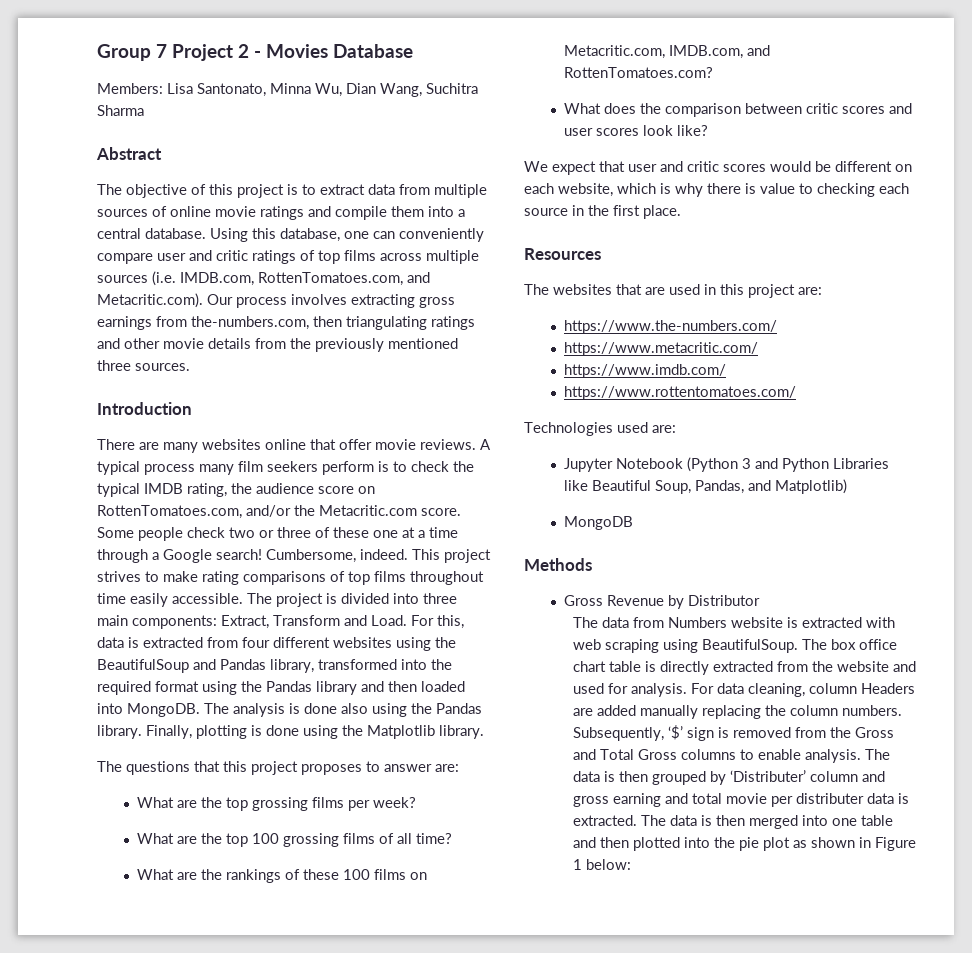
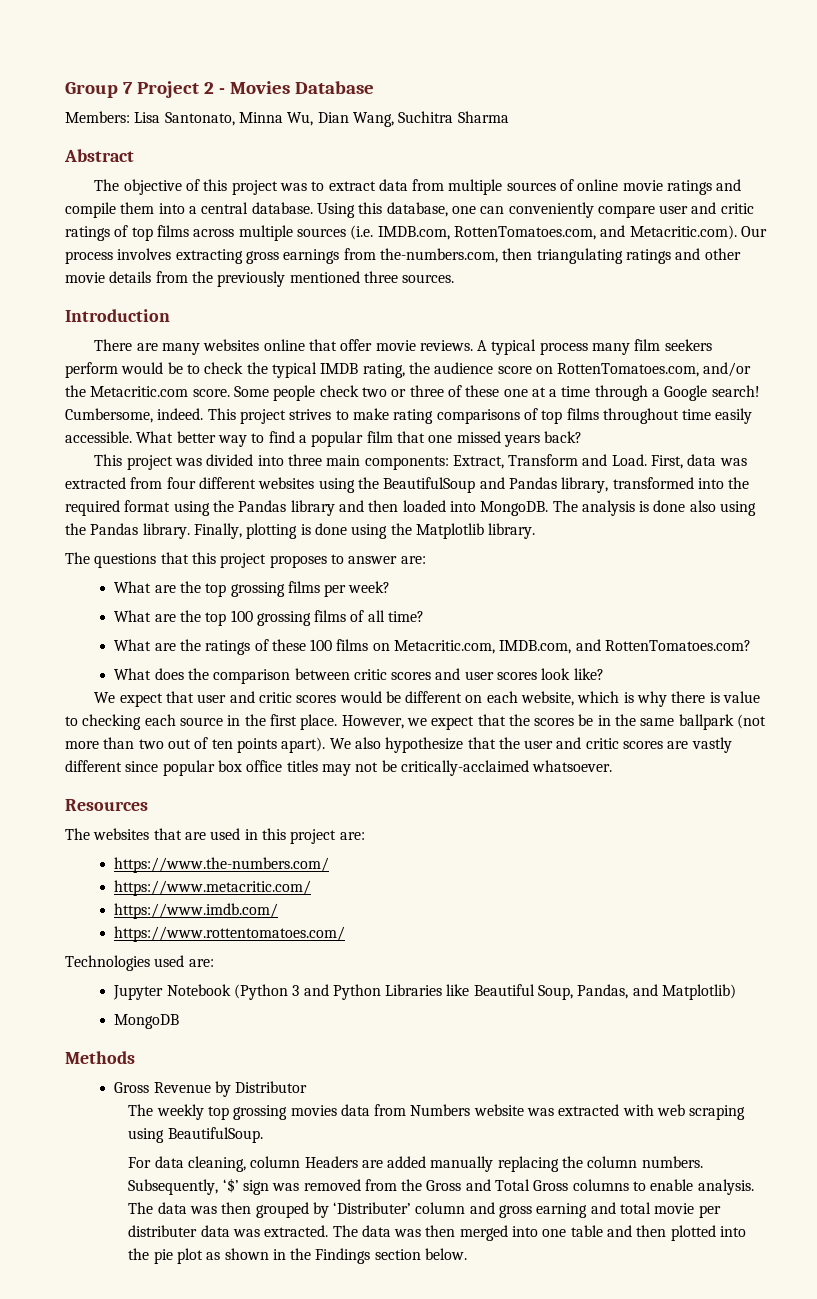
- The objective of this project is to extract data from multiple sources of online movie ratings and compile them into a central database.
+ The objective of this project was to extract data from multiple sources of online movie ratings and compile them into a central database.
- A typical process many film seekers perform is to check the typical IMDB rating, the audience score on RottenTomatoes.com, and/or the Metacritic.com score.
+ A typical process many film seekers perform would be to check the typical IMDB rating, the audience score on RottenTomatoes.com, and/or the Metacritic.com score.
- The project is divided into three main components: Extract, Transform and Load.
+ What better way to find a popular film that one missed years back?
+ This project was divided into three main components: Extract, Transform and Load.
- For this, data is extracted from four different websites using the BeautifulSoup and Pandas library, transformed into the required format using the Pandas library and then loaded into MongoDB.
+ First, data was extracted from four different websites using the BeautifulSoup and Pandas library, transformed into the required format using the Pandas library and then loaded into MongoDB.
- What are the rankings of these 100 films on Metacritic.com, IMDB.com, and RottenTomatoes.com?
+ What are the ratings of these 100 films on Metacritic.com, IMDB.com, and RottenTomatoes.com?
+ However, we expect that the scores be in the same ballpark (not more than two out of ten points apart). We also hypothesize that the user and critic scores are vastly different since popular box office titles may not be critically-acclaimed whatsoever.
- The data from Numbers website is extracted with web scraping using BeautifulSoup. The box office chart table is directly extracted from the website and used for analysis. For data cleaning, column Headers are added manually replacing the column numbers.
+ The weekly top grossing movies data from Numbers website was extracted with web scraping using BeautifulSoup.
+ For data cleaning, column Headers are added manually replacing the column numbers.
- Subsequently, ‘$’ sign is removed from the Gross and Total Gross columns to enable analysis.
+ Subsequently, ‘$’ sign was removed from the Gross and Total Gross columns to enable analysis.
- The data is then grouped by ‘Distributer’ column and gross earning and total movie per distributer data is extracted.
+ The data was then grouped by ‘Distributer’ column and gross earning and total movie per distributer data was extracted.
- The data is then merged into one table and then plotted into the pie plot as shown in Figure 1 below:
+ The data was then merged into one table and then plotted into the pie plot as shown in the Findings section below.

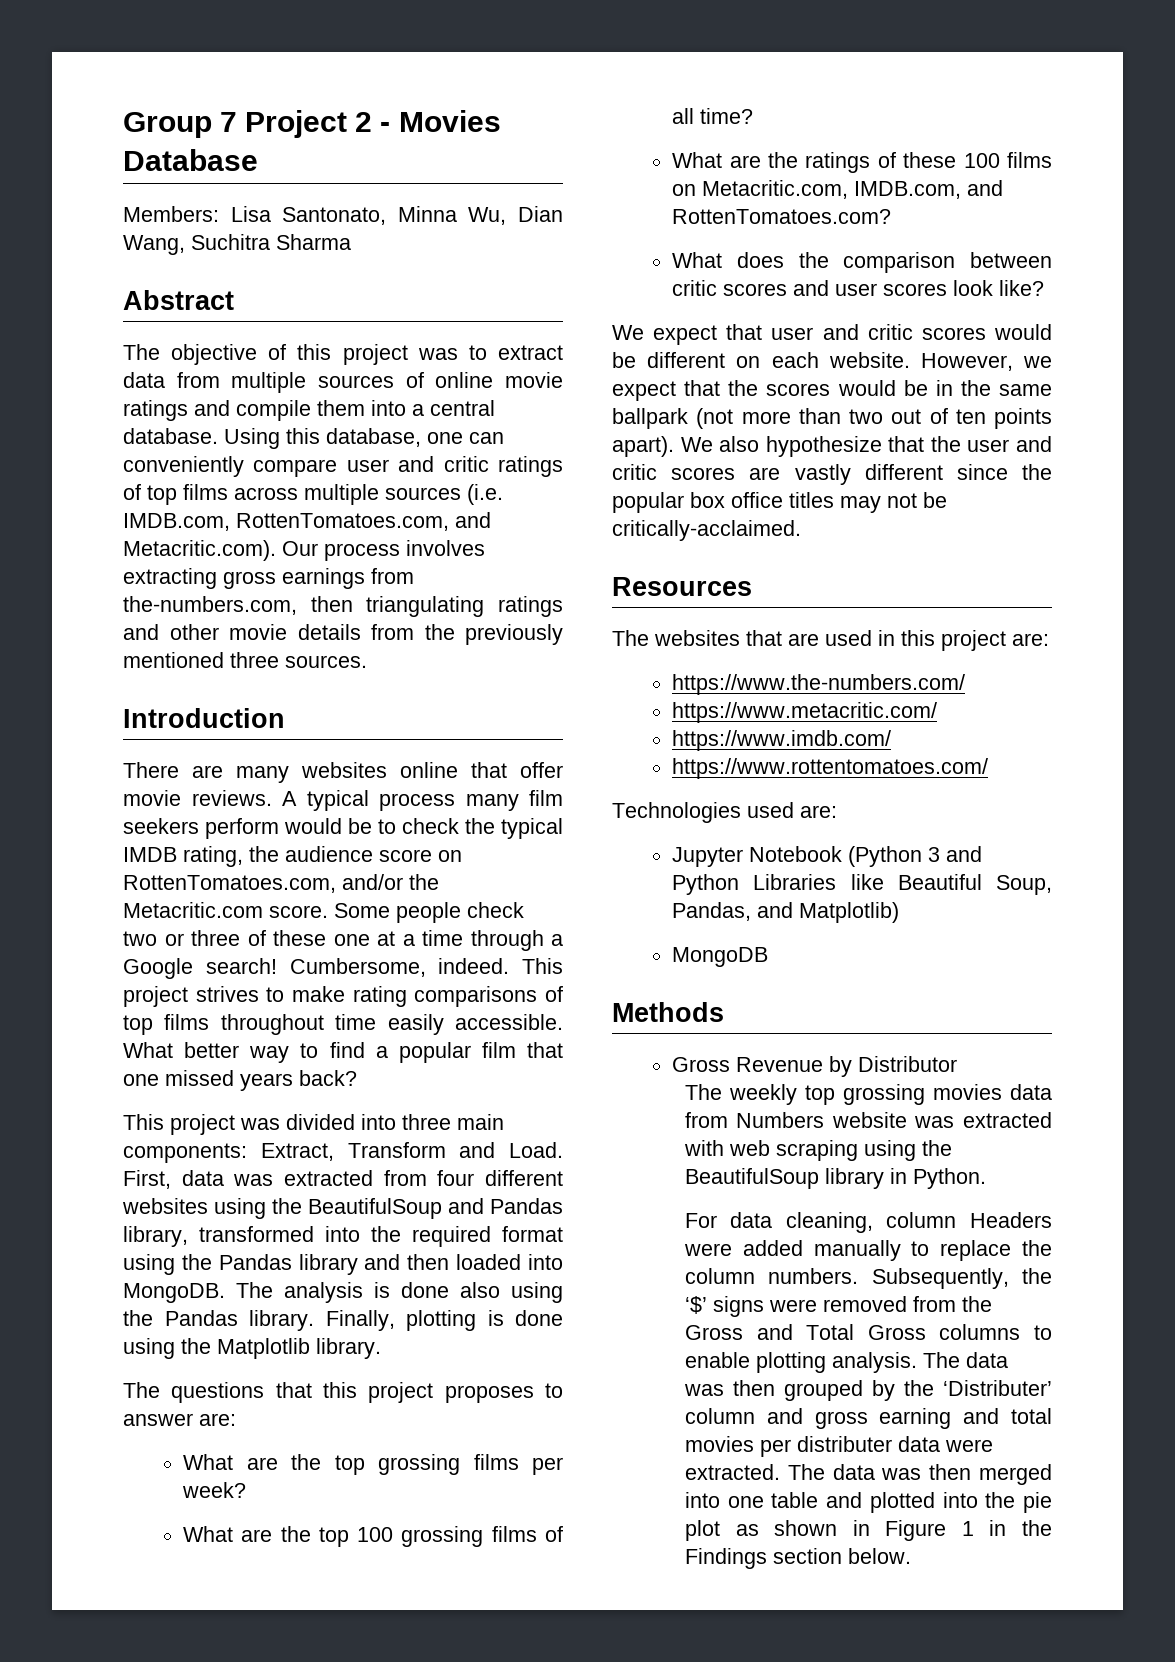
- We expect that user and critic scores would be different on each website, which is why there is value to checking each source in the first place.
+ We expect that user and critic scores would be different on each website.
- However, we expect that the scores be in the same ballpark (not more than two out of ten points apart).
+ However, we expect that the scores would be in the same ballpark (not more than two out of ten points apart).
- We also hypothesize that the user and critic scores are vastly different since popular box office titles may not be critically-acclaimed whatsoever.
+ We also hypothesize that the user and critic scores are vastly different since the popular box office titles may not be critically-acclaimed.
- The weekly top grossing movies data from Numbers website was extracted with web scraping using BeautifulSoup.
+ The weekly top grossing movies data from Numbers website was extracted with web scraping using the BeautifulSoup library in Python.
- For data cleaning, column Headers are added manually replacing the column numbers.
+ For data cleaning, column Headers were added manually to replace the column numbers.
- Subsequently, ‘$’ sign was removed from the Gross and Total Gross columns to enable analysis.
+ Subsequently, the ‘$’ signs were removed from the Gross and Total Gross columns to enable plotting analysis.
- The data was then grouped by ‘Distributer’ column and gross earning and total movie per distributer data was extracted.
+ The data was then grouped by the ‘Distributer’ column and gross earning and total movies per distributer data were extracted.
- The data was then merged into one table and then plotted into the pie plot as shown in the Findings section below.
+ The data was then merged into one table and plotted into the pie plot as shown in Figure 1 in the Findings section below.

